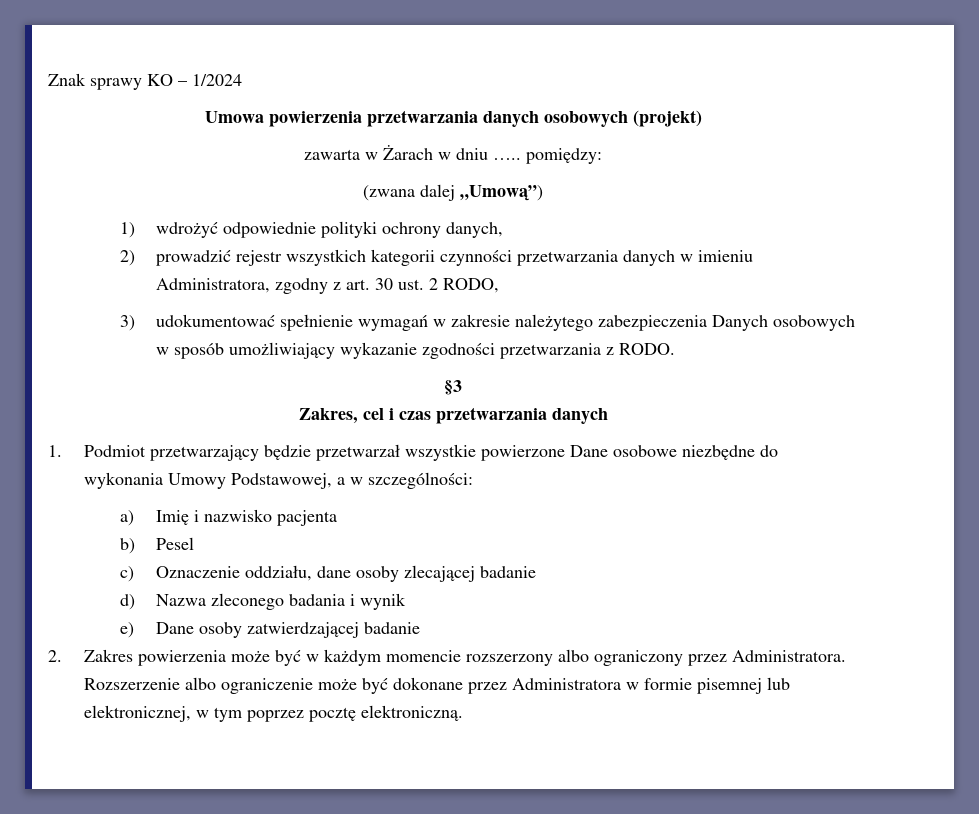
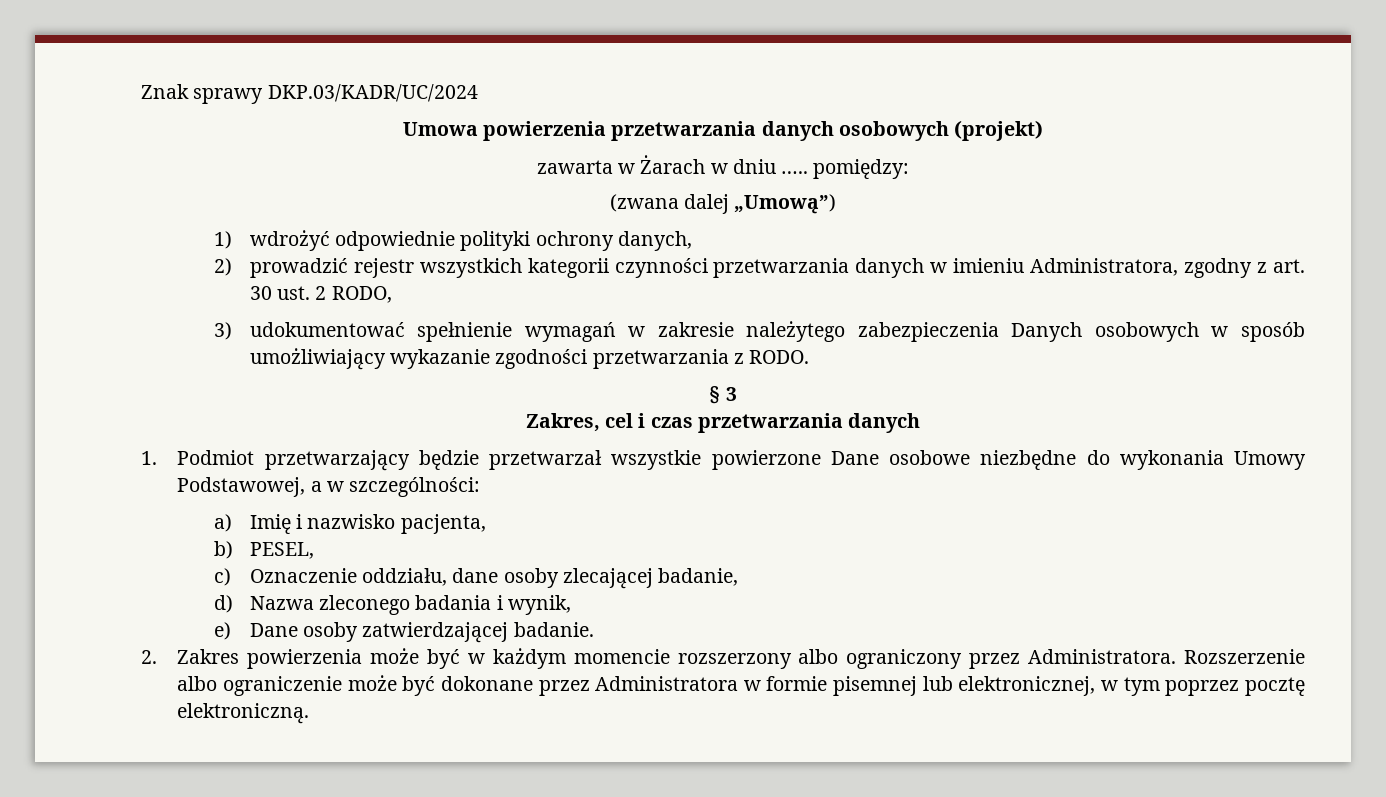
- Znak sprawy KO – 1/2024
+ Znak sprawy DKP.03/KADR/UC/2024
- §3
+ § 3
- a) Imię i nazwisko pacjenta
+ a) Imię i nazwisko pacjenta,
- b) Pesel
+ b) PESEL,
- c) Oznaczenie oddziału, dane osoby zlecającej badanie
+ c) Oznaczenie oddziału, dane osoby zlecającej badanie,
- d) Nazwa zleconego badania i wynik
+ d) Nazwa zleconego badania i wynik,
- e) Dane osoby zatwierdzającej badanie
+ e) Dane osoby zatwierdzającej badanie.

